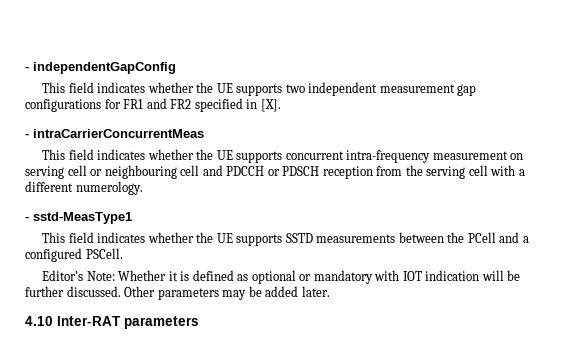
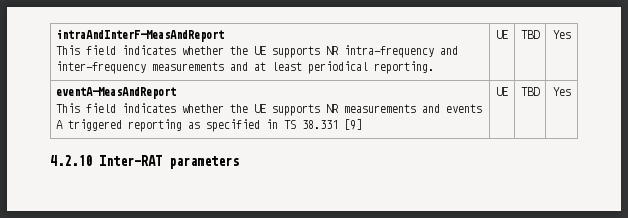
- - independentGapConfig
- This field indicates whether the UE supports two independent measurement gap configurations for FR1 and FR2 specified in [X].
- - intraCarrierConcurrentMeas
- This field indicates whether the UE supports concurrent intra-frequency measurement on serving cell or neighbouring cell and PDCCH or PDSCH reception from the serving cell with a different numerology.
- - sstd-MeasType1
- This field indicates whether the UE supports SSTD measurements between the PCell and a configured PSCell.
- Editor’s Note: Whether it is defined as optional or mandatory with IOT indication will be further discussed. Other parameters may be added later.
- 4.10 Inter-RAT parameters
+ intraAndInterF-MeasAndReport
+ This field indicates whether the UE supports NR intra-frequency and inter-frequency measurements and at least periodical reporting. | UE | TBD | Yes
+ eventA-MeasAndReport
+ This field indicates whether the UE supports NR measurements and events A triggered reporting as specified in TS 38.331 [9] | UE | TBD | Yes
+ 4.2.10 Inter-RAT parameters

